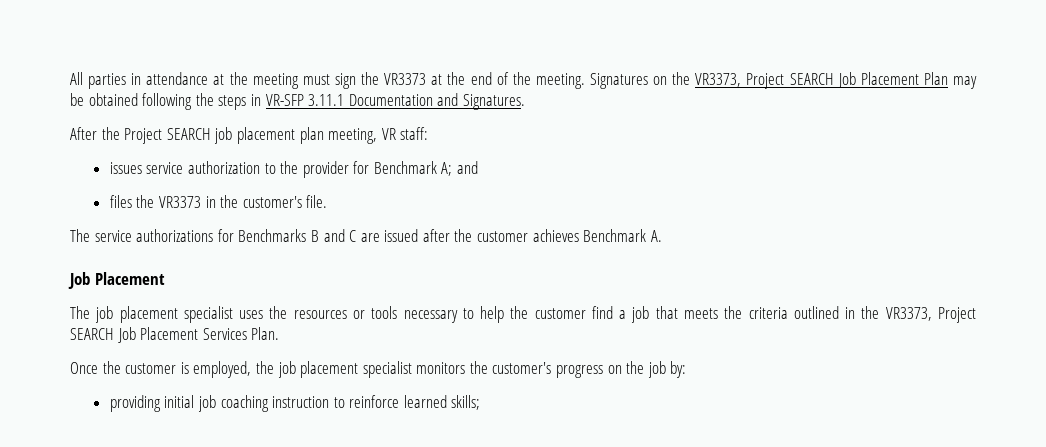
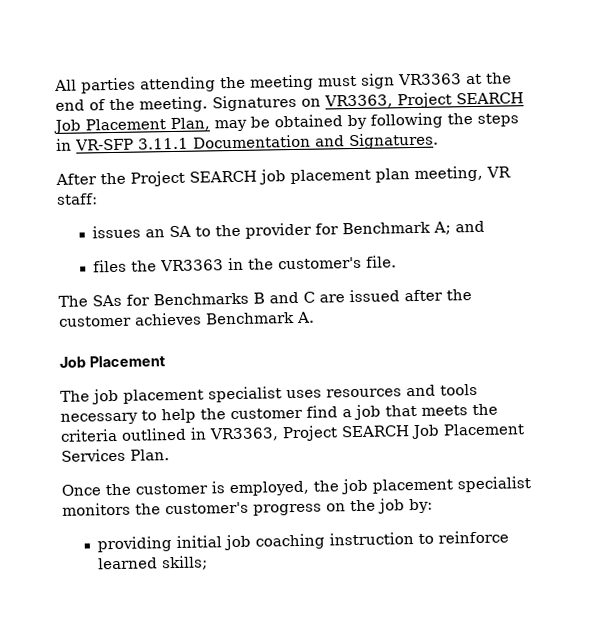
- All parties in attendance at the meeting must sign the VR3373 at the end of the meeting.
+ All parties attending the meeting must sign VR3363 at the end of the meeting.
- Signatures on the VR3373, Project SEARCH Job Placement Plan may be obtained following the steps in VR-SFP 3.11.1 Documentation and Signatures.
+ Signatures on VR3363, Project SEARCH Job Placement Plan, may be obtained by following the steps in VR-SFP 3.11.1 Documentation and Signatures.
- issues service authorization to the provider for Benchmark A; and
+ issues an SA to the provider for Benchmark A; and
- files the VR3373 in the customer's file.
+ files the VR3363 in the customer's file.
- The service authorizations for Benchmarks B and C are issued after the customer achieves Benchmark A.
+ The SAs for Benchmarks B and C are issued after the customer achieves Benchmark A.
- The job placement specialist uses the resources or tools necessary to help the customer find a job that meets the criteria outlined in the VR3373, Project SEARCH Job Placement Services Plan.
+ The job placement specialist uses resources and tools necessary to help the customer find a job that meets the criteria outlined in VR3363, Project SEARCH Job Placement Services Plan.

